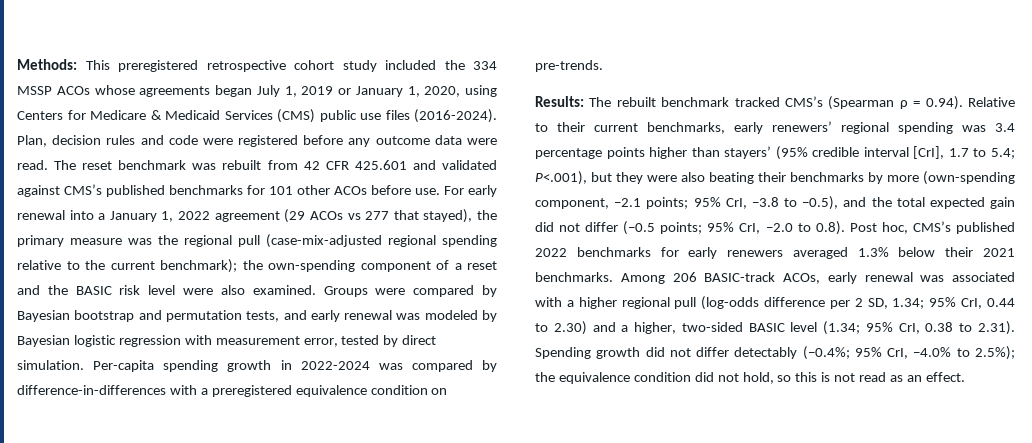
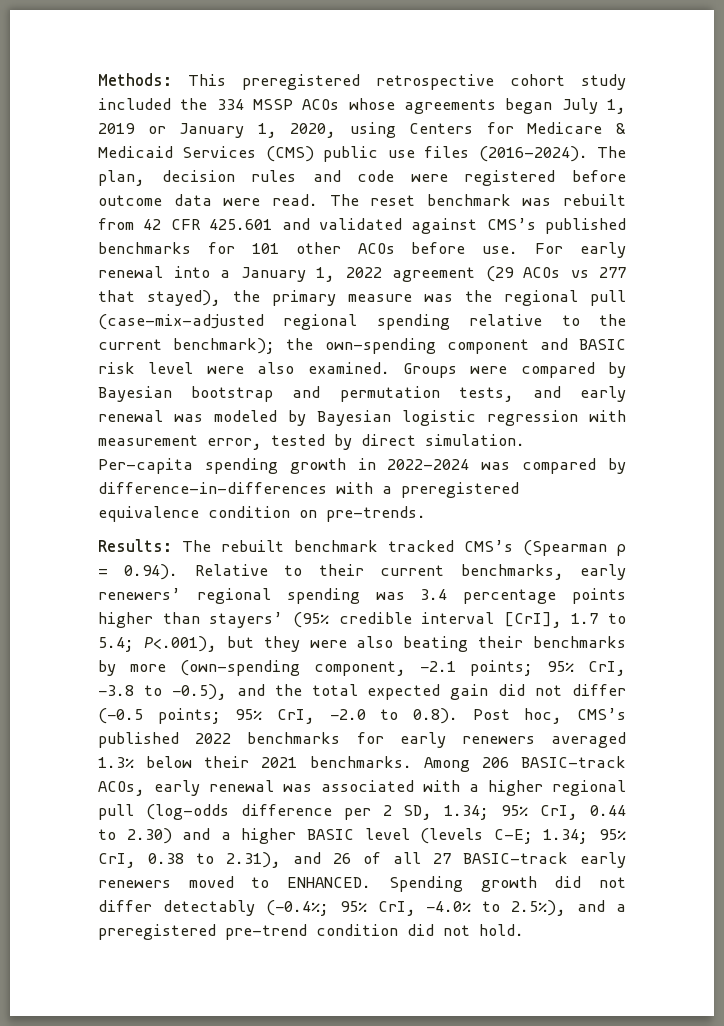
- Plan, decision rules and code were registered before any outcome data were read.
+ The plan, decision rules and code were registered before outcome data were read.
- For early renewal into a January 1, 2022 agreement (29 ACOs vs 277 that stayed), the primary measure was the regional pull (case-mix-adjusted regional spending relative to the current benchmark); the own-spending component of a reset and the BASIC risk level were also examined.
+ For early renewal into a January 1, 2022 agreement (29 ACOs vs 277 that stayed), the primary measure was the regional pull (case-mix-adjusted regional spending relative to the current benchmark); the own-spending component and BASIC risk level were also examined.
- Among 206 BASIC-track ACOs, early renewal was associated with a higher regional pull (log-odds difference per 2 SD, 1.34; 95% CrI, 0.44 to 2.30) and a higher, two-sided BASIC level (1.34; 95% CrI, 0.38 to 2.31). Spending growth did not differ detectably (−0.4%; 95% CrI, −4.0% to 2.5%); the equivalence condition did not hold, so this is not read as an effect.
+ Among 206 BASIC-track ACOs, early renewal was associated with a higher regional pull (log-odds difference per 2 SD, 1.34; 95% CrI, 0.44 to 2.30) and a higher BASIC level (levels C-E; 1.34; 95% CrI, 0.38 to 2.31), and 26 of all 27 BASIC-track early renewers moved to ENHANCED. Spending growth did not differ detectably (−0.4%; 95% CrI, −4.0% to 2.5%), and a preregistered pre-trend condition did not hold.

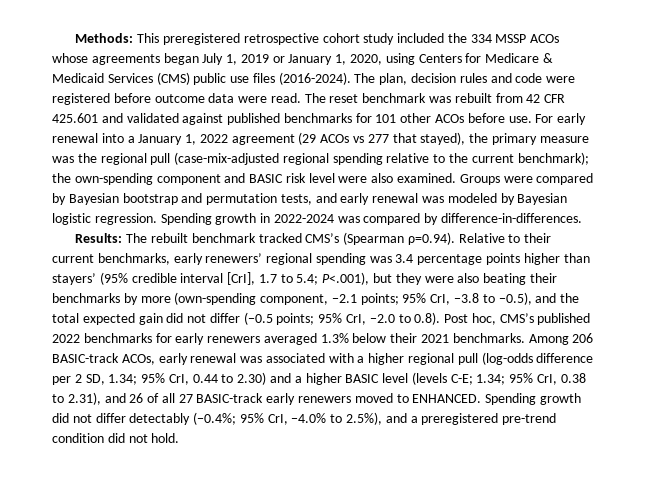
- The reset benchmark was rebuilt from 42 CFR 425.601 and validated against CMS’s published benchmarks for 101 other ACOs before use.
+ The reset benchmark was rebuilt from 42 CFR 425.601 and validated against published benchmarks for 101 other ACOs before use.
- Groups were compared by Bayesian bootstrap and permutation tests, and early renewal was modeled by Bayesian logistic regression with measurement error, tested by direct simulation. Per-capita spending growth in 2022-2024 was compared by difference-in-differences with a preregistered equivalence condition on pre-trends.
+ Groups were compared by Bayesian bootstrap and permutation tests, and early renewal was modeled by Bayesian logistic regression. Spending growth in 2022-2024 was compared by difference-in-differences.
- The rebuilt benchmark tracked CMS’s (Spearman ρ = 0.94). Relative to their current benchmarks, early renewers’ regional spending was 3.4 percentage points higher than stayers’ (95% credible interval [CrI], 1.7 to 5.4;
+ The rebuilt benchmark tracked CMS’s (Spearman ρ=0.94). Relative to their current benchmarks, early renewers’ regional spending was 3.4 percentage points higher than stayers’ (95% credible interval [CrI], 1.7 to 5.4;

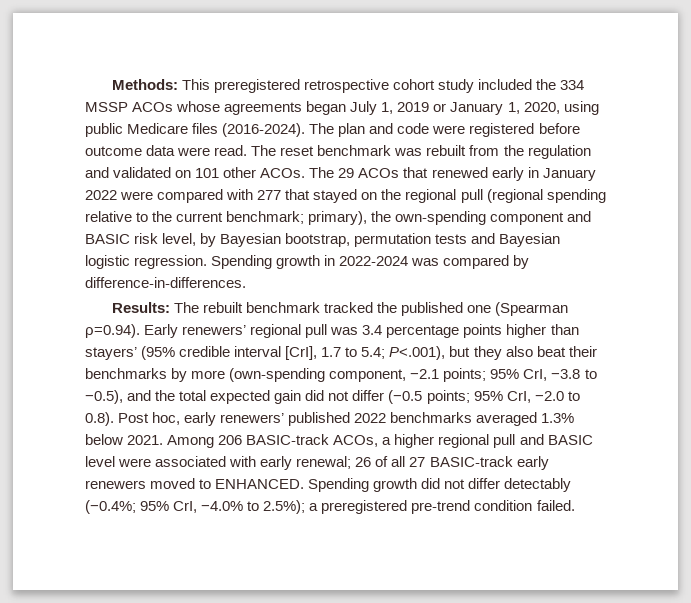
- Methods: This preregistered retrospective cohort study included the 334 MSSP ACOs whose agreements began July 1, 2019 or January 1, 2020, using Centers for Medicare & Medicaid Services (CMS) public use files (2016-2024). The plan, decision rules and code were registered before outcome data were read.
+ Methods: This preregistered retrospective cohort study included the 334 MSSP ACOs whose agreements began July 1, 2019 or January 1, 2020, using public Medicare files (2016-2024). The plan and code were registered before outcome data were read.
- The reset benchmark was rebuilt from 42 CFR 425.601 and validated against published benchmarks for 101 other ACOs before use. For early renewal into a January 1, 2022 agreement (29 ACOs vs 277 that stayed), the primary measure was the regional pull (case-mix-adjusted regional spending relative to the current benchmark); the own-spending component and BASIC risk level were also examined. Groups were compared by Bayesian bootstrap and permutation tests, and early renewal was modeled by Bayesian logistic regression.
+ The reset benchmark was rebuilt from the regulation and validated on 101 other ACOs. The 29 ACOs that renewed early in January 2022 were compared with 277 that stayed on the regional pull (regional spending relative to the current benchmark; primary), the own-spending component and BASIC risk level, by Bayesian bootstrap, permutation tests and Bayesian logistic regression.
- The rebuilt benchmark tracked CMS’s (Spearman ρ=0.94). Relative to their current benchmarks, early renewers’ regional spending was 3.4 percentage points higher than stayers’ (95% credible interval [CrI], 1.7 to 5.4;
+ The rebuilt benchmark tracked the published one (Spearman ρ=0.94). Early renewers’ regional pull was 3.4 percentage points higher than stayers’ (95% credible interval [CrI], 1.7 to 5.4;
- P<.001), but they were also beating their benchmarks by more (own-spending component, −2.1 points;
+ P<.001), but they also beat their benchmarks by more (own-spending component, −2.1 points;
- 95% CrI, −2.0 to 0.8). Post hoc, CMS’s published 2022 benchmarks for early renewers averaged 1.3% below their 2021 benchmarks. Among 206 BASIC-track ACOs, early renewal was associated with a higher regional pull (log-odds difference per 2 SD, 1.34; 95% CrI, 0.44 to 2.30) and a higher BASIC level (levels C-E; 1.34; 95% CrI, 0.38 to 2.31), and 26 of all 27 BASIC-track early renewers moved to ENHANCED.
+ 95% CrI, −2.0 to 0.8). Post hoc, early renewers’ published 2022 benchmarks averaged 1.3% below 2021. Among 206 BASIC-track ACOs, a higher regional pull and BASIC level were associated with early renewal; 26 of all 27 BASIC-track early renewers moved to ENHANCED.
- Spending growth did not differ detectably (−0.4%; 95% CrI, −4.0% to 2.5%), and a preregistered pre-trend condition did not hold.
+ Spending growth did not differ detectably (−0.4%; 95% CrI, −4.0% to 2.5%); a preregistered pre-trend condition failed.

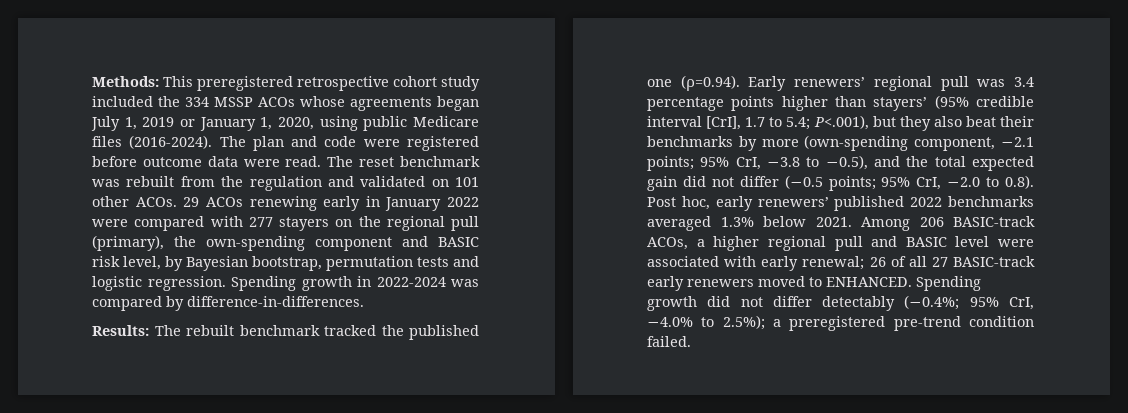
- The 29 ACOs that renewed early in January 2022 were compared with 277 that stayed on the regional pull (regional spending relative to the current benchmark; primary), the own-spending component and BASIC risk level, by Bayesian bootstrap, permutation tests and Bayesian logistic regression.
+ 29 ACOs renewing early in January 2022 were compared with 277 stayers on the regional pull (primary), the own-spending component and BASIC risk level, by Bayesian bootstrap, permutation tests and logistic regression.
- The rebuilt benchmark tracked the published one (Spearman ρ=0.94). Early renewers’ regional pull was 3.4 percentage points higher than stayers’ (95% credible interval [CrI], 1.7 to 5.4;
+ The rebuilt benchmark tracked the published one (ρ=0.94). Early renewers’ regional pull was 3.4 percentage points higher than stayers’ (95% credible interval [CrI], 1.7 to 5.4;

